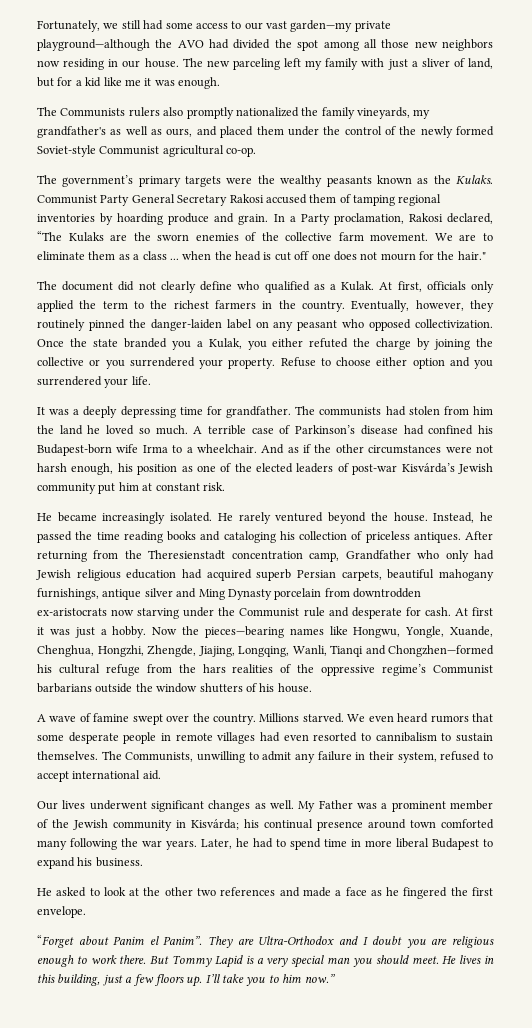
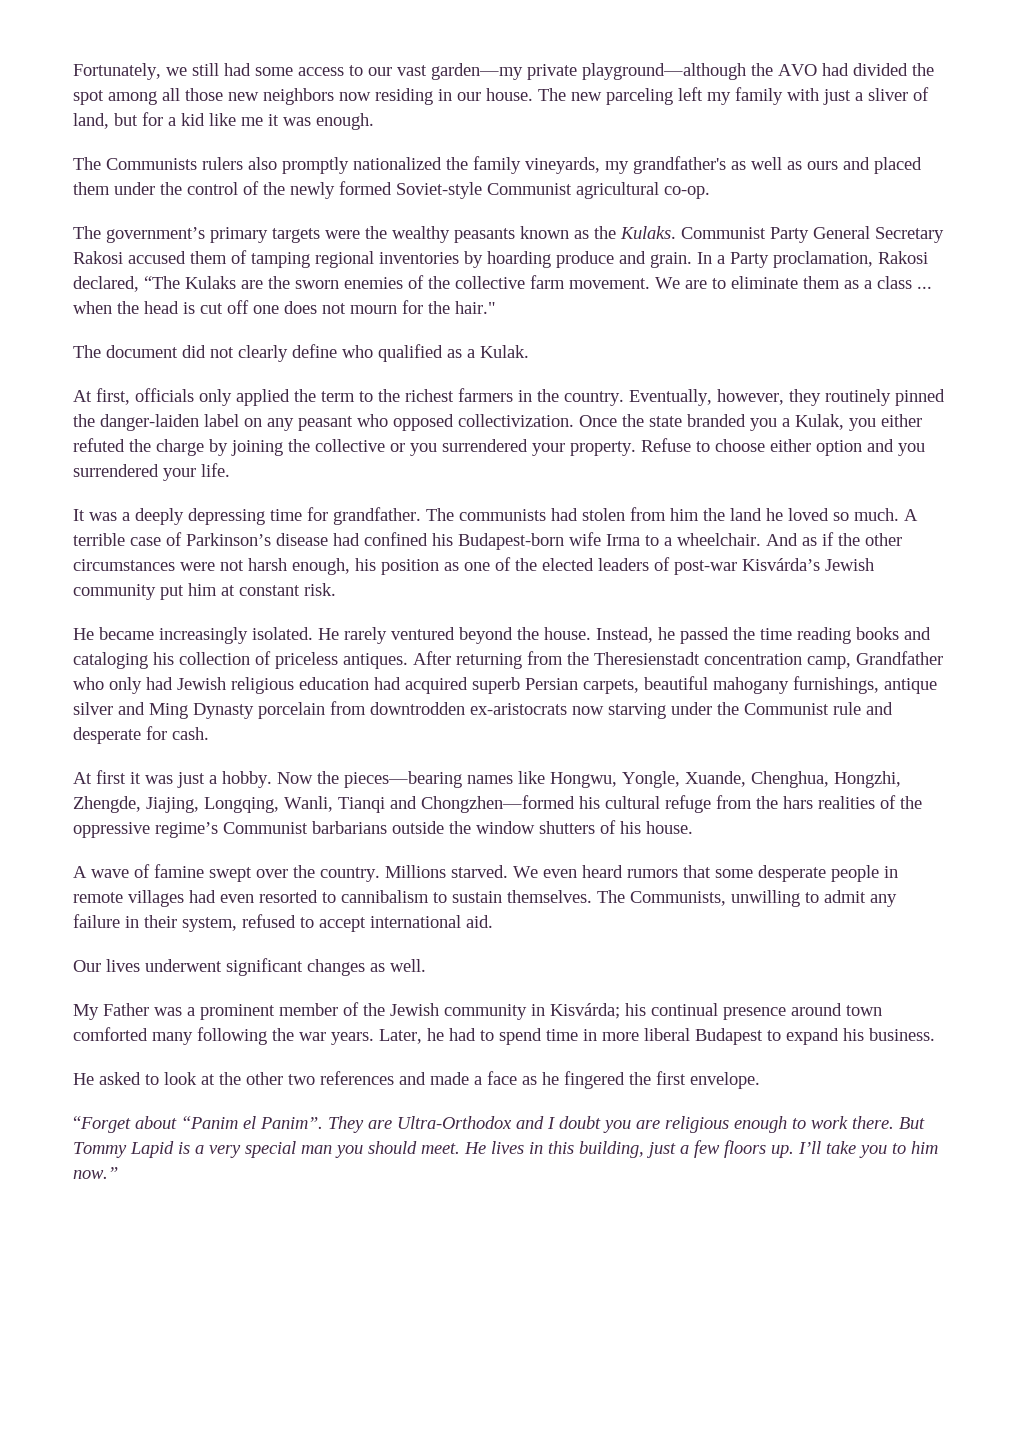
- The Communists rulers also promptly nationalized the family vineyards, my grandfather's as well as ours, and placed them under the control of the newly formed Soviet-style Communist agricultural co-op.
+ The Communists rulers also promptly nationalized the family vineyards, my grandfather's as well as ours and placed them under the control of the newly formed Soviet-style Communist agricultural co-op.
- The document did not clearly define who qualified as a Kulak. At first, officials only applied the term to the richest farmers in the country.
+ The document did not clearly define who qualified as a Kulak.
+ At first, officials only applied the term to the richest farmers in the country.
- After returning from the Theresienstadt concentration camp, Grandfather who only had Jewish religious education had acquired superb Persian carpets, beautiful mahogany furnishings, antique silver and Ming Dynasty porcelain from downtrodden ex-aristocrats now starving under the Communist rule and desperate for cash. At first it was just a hobby.
+ After returning from the Theresienstadt concentration camp, Grandfather who only had Jewish religious education had acquired superb Persian carpets, beautiful mahogany furnishings, antique silver and Ming Dynasty porcelain from downtrodden ex-aristocrats now starving under the Communist rule and desperate for cash.
+ At first it was just a hobby.
- Our lives underwent significant changes as well. My Father was a prominent member of the Jewish community in Kisvárda; his continual presence around town comforted many following the war years.
+ Our lives underwent significant changes as well.
+ My Father was a prominent member of the Jewish community in Kisvárda; his continual presence around town comforted many following the war years.
- “Forget about Panim el Panim”.
+ “Forget about “Panim el Panim”.

